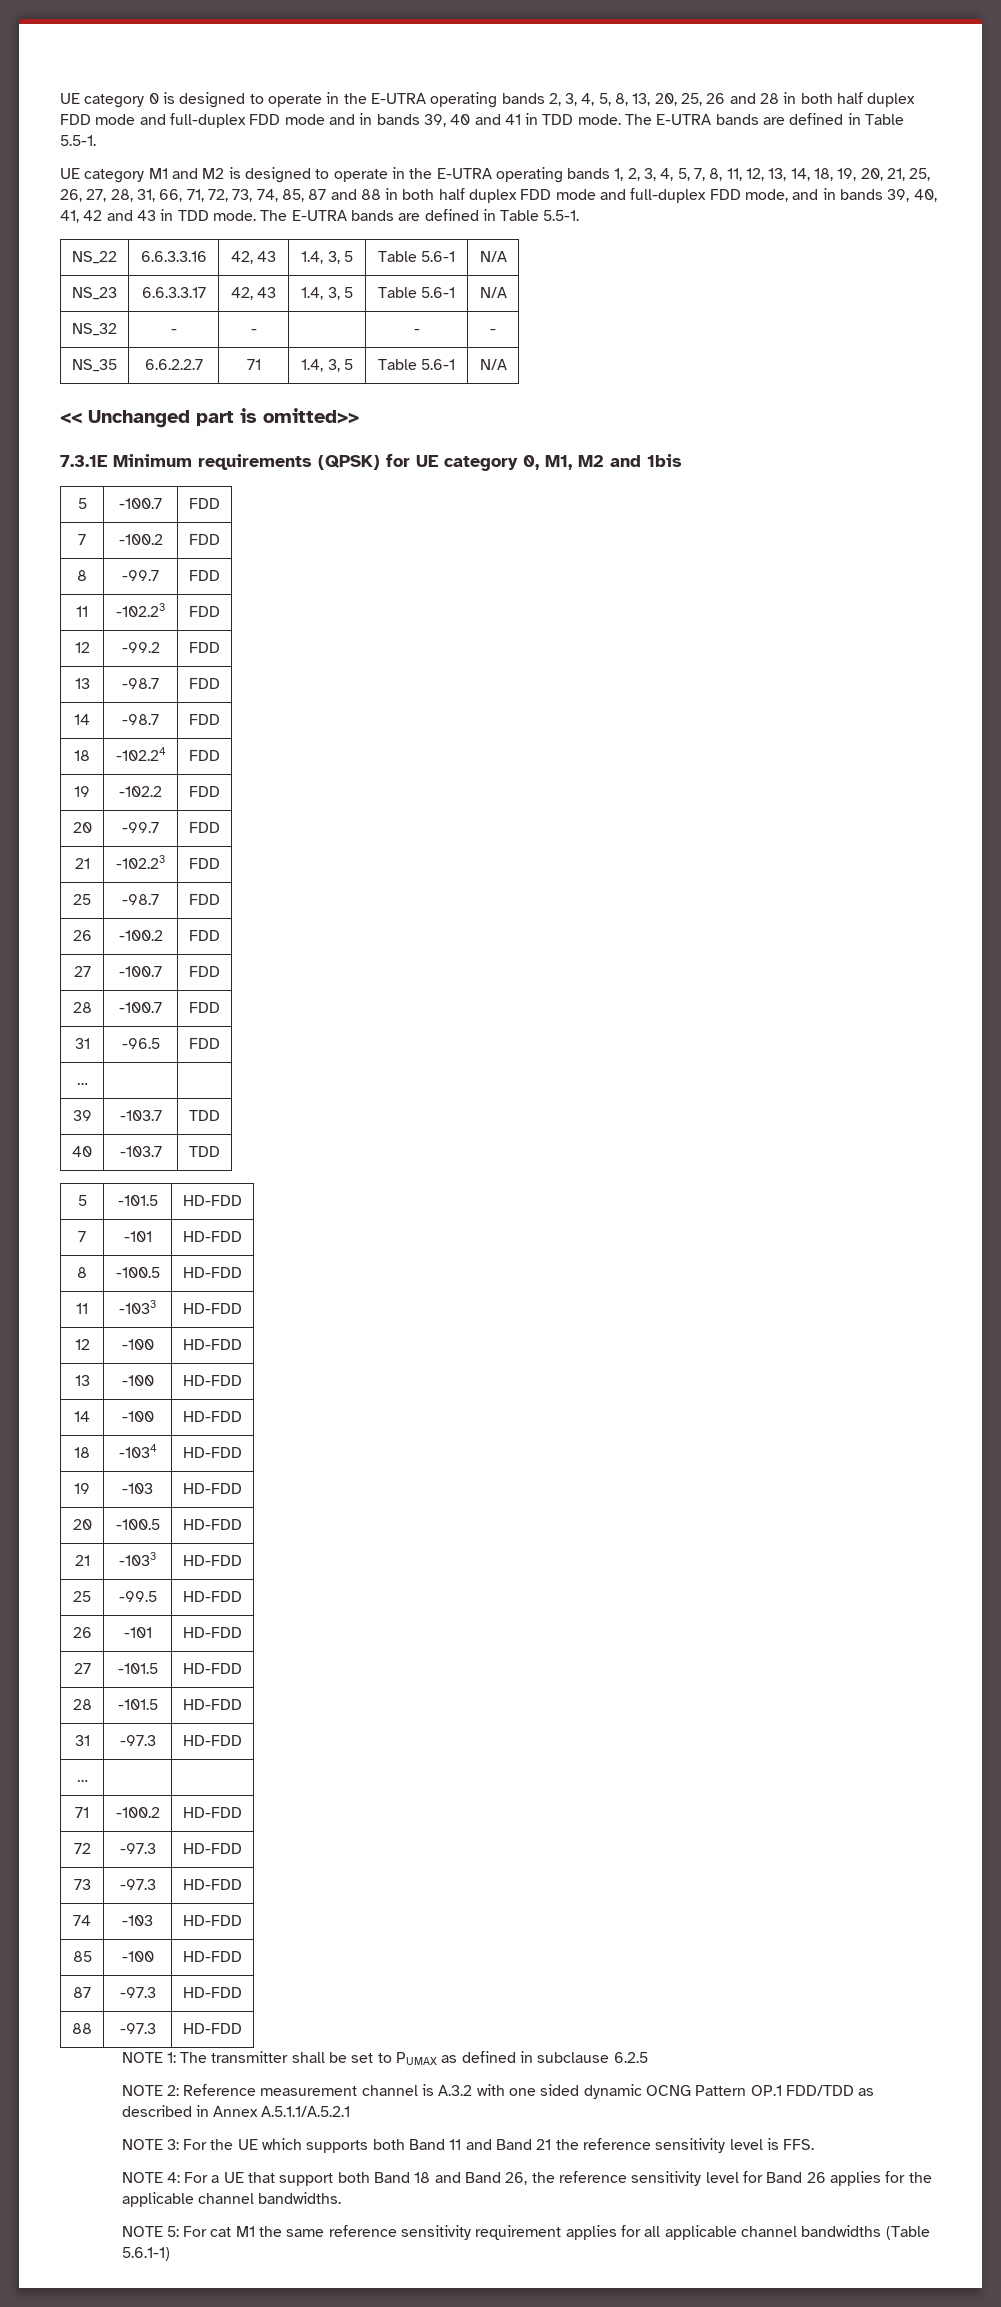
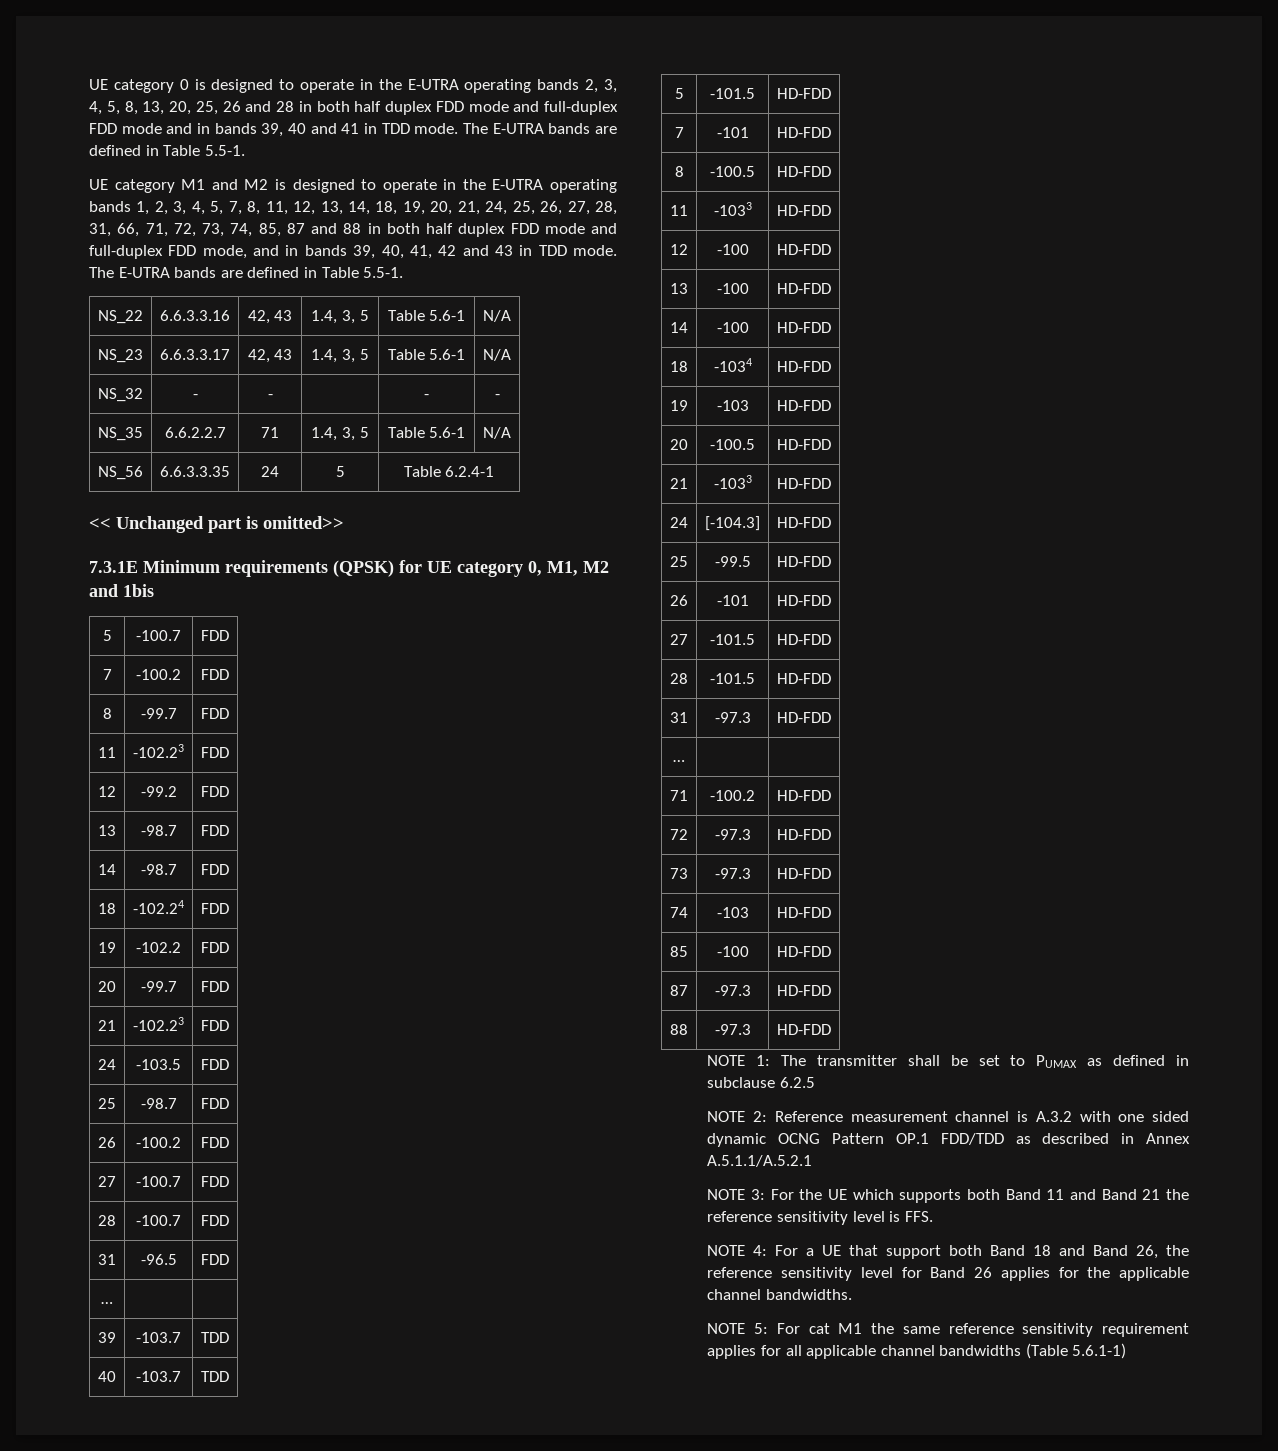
- UE category M1 and M2 is designed to operate in the E-UTRA operating bands 1, 2, 3, 4, 5, 7, 8, 11, 12, 13, 14, 18, 19, 20, 21, 25, 26, 27, 28, 31, 66, 71, 72, 73, 74, 85, 87 and 88 in both half duplex FDD mode and full-duplex FDD mode, and in bands 39, 40, 41, 42 and 43 in TDD mode.
+ UE category M1 and M2 is designed to operate in the E-UTRA operating bands 1, 2, 3, 4, 5, 7, 8, 11, 12, 13, 14, 18, 19, 20, 21, 24, 25, 26, 27, 28, 31, 66, 71, 72, 73, 74, 85, 87 and 88 in both half duplex FDD mode and full-duplex FDD mode, and in bands 39, 40, 41, 42 and 43 in TDD mode.
+ NS_56 | 6.6.3.3.35 | 24 | 5 | Table 6.2.4-1
+ 24 | -103.5 | FDD
+ 24 | [-104.3] | HD-FDD

